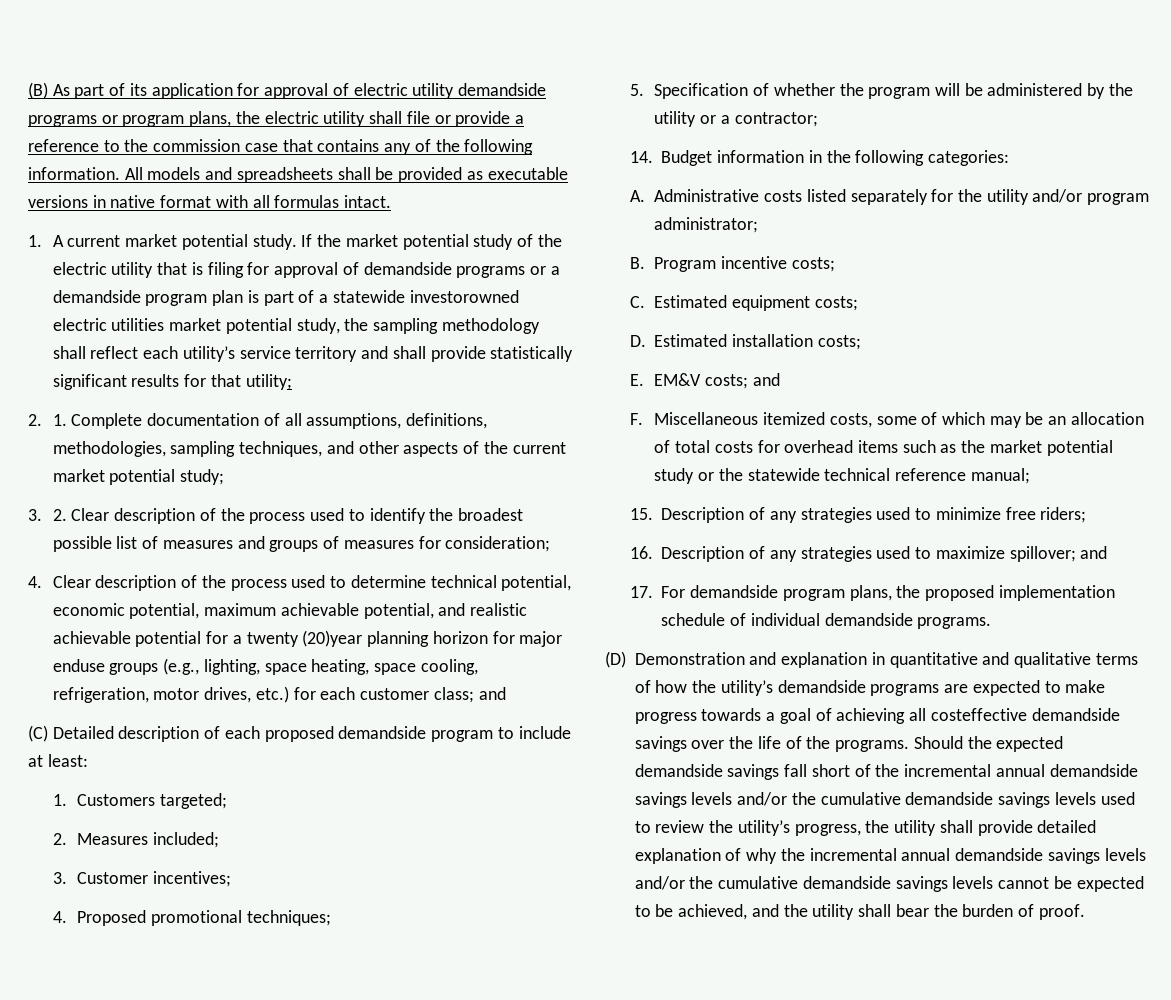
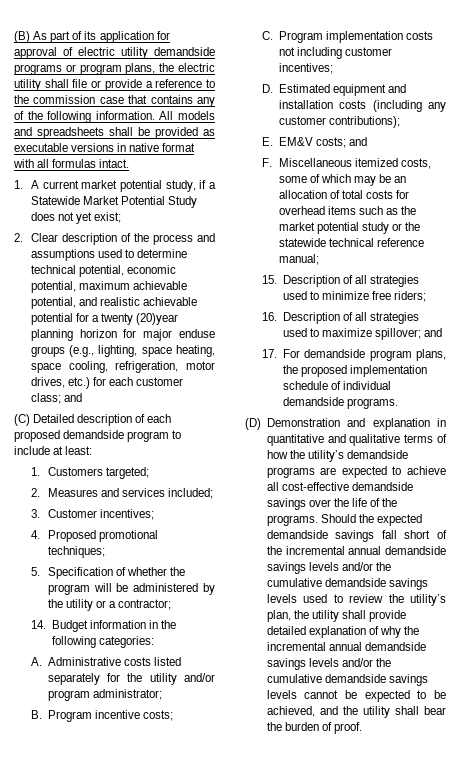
- 1. A current market potential study. If the market potential study of the electric utility that is filing for approval of demandside programs or a demandside program plan is part of a statewide investorowned electric utilities market potential study, the sampling methodology shall reflect each utility’s service territory and shall provide statistically significant results for that utility;
- 2. 1. Complete documentation of all assumptions, definitions, methodologies, sampling techniques, and other aspects of the current market potential study;
- 3. 2. Clear description of the process used to identify the broadest possible list of measures and groups of measures for consideration;
- 4. Clear description of the process used to determine technical potential, economic potential, maximum achievable potential, and realistic achievable potential for a twenty (20)year planning horizon for major enduse groups (e.g., lighting, space heating, space cooling, refrigeration, motor drives, etc.) for each customer class; and
+ 1. A current market potential study, if a Statewide Market Potential Study does not yet exist;
+ 2. Clear description of the process and assumptions used to determine technical potential, economic potential, maximum achievable potential, and realistic achievable potential for a twenty (20)year planning horizon for major enduse groups (e.g., lighting, space heating, space cooling, refrigeration, motor drives, etc.) for each customer class; and
- 2. Measures included;
+ 2. Measures and services included;
- C. Estimated equipment costs;
- D. Estimated installation costs;
+ C. Program implementation costs not including customer incentives;
+ D. Estimated equipment and installation costs (including any customer contributions);
- 15. Description of any strategies used to minimize free riders;
+ 15. Description of all strategies used to minimize free riders;
- 16. Description of any strategies used to maximize spillover; and
+ 16. Description of all strategies used to maximize spillover; and
- (D) Demonstration and explanation in quantitative and qualitative terms of how the utility’s demandside programs are expected to make progress towards a goal of achieving all costeffective demandside savings over the life of the programs.
+ (D) Demonstration and explanation in quantitative and qualitative terms of how the utility’s demandside programs are expected to achieve all cost-effective demandside savings over the life of the programs.
- Should the expected demandside savings fall short of the incremental annual demandside savings levels and/or the cumulative demandside savings levels used to review the utility’s progress, the utility shall provide detailed explanation of why the incremental annual demandside savings levels and/or the cumulative demandside savings levels cannot be expected to be achieved, and the utility shall bear the burden of proof.
+ Should the expected demandside savings fall short of the incremental annual demandside savings levels and/or the cumulative demandside savings levels used to review the utility’s plan, the utility shall provide detailed explanation of why the incremental annual demandside savings levels and/or the cumulative demandside savings levels cannot be expected to be achieved, and the utility shall bear the burden of proof.

